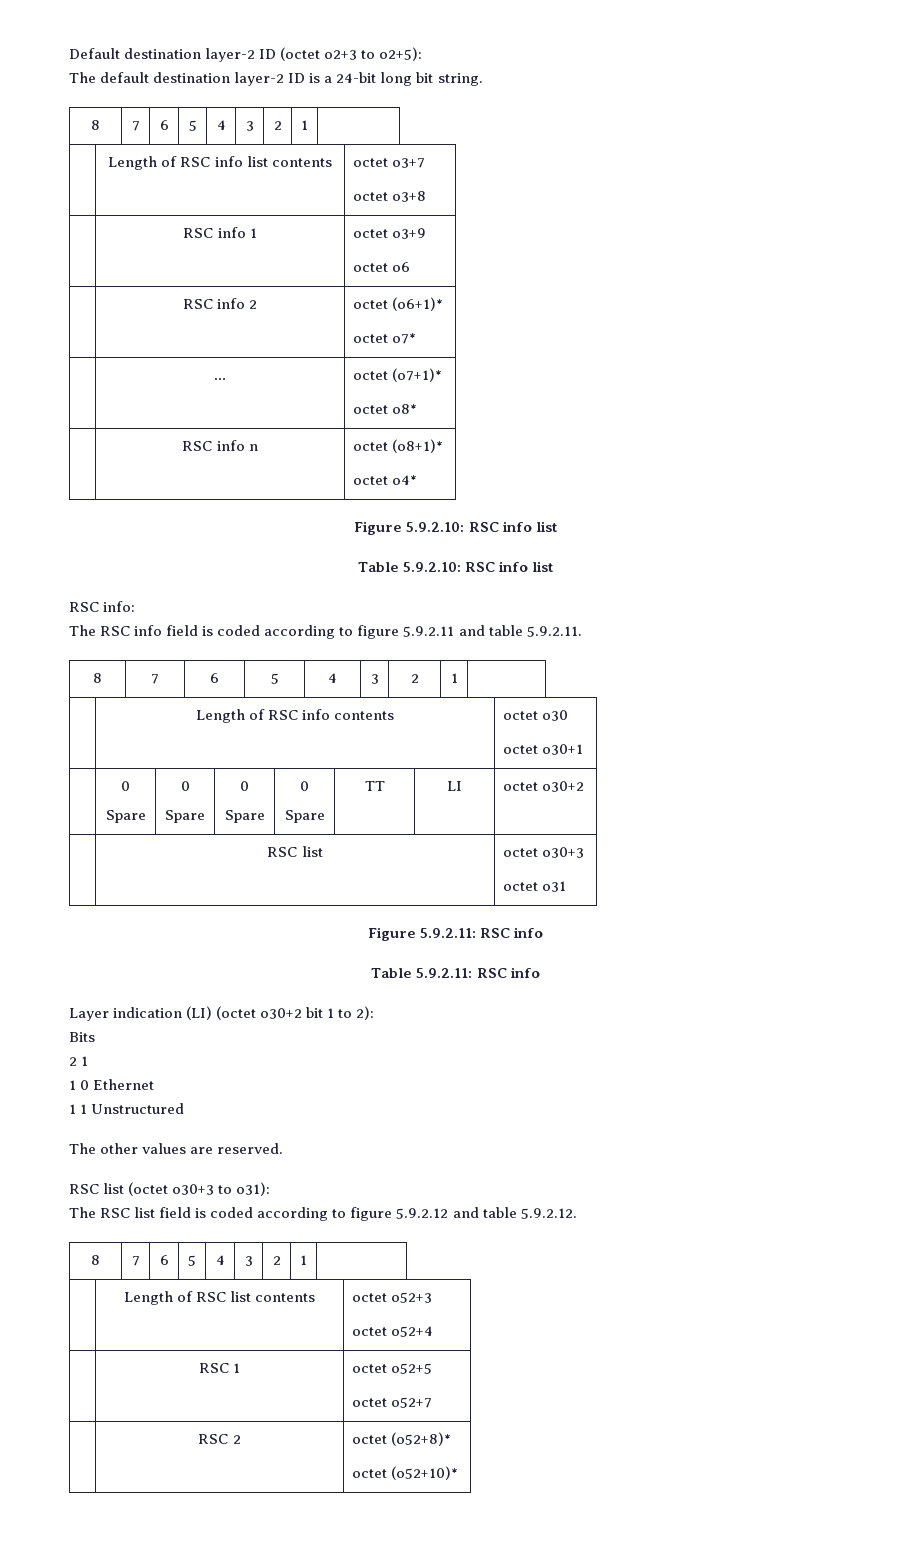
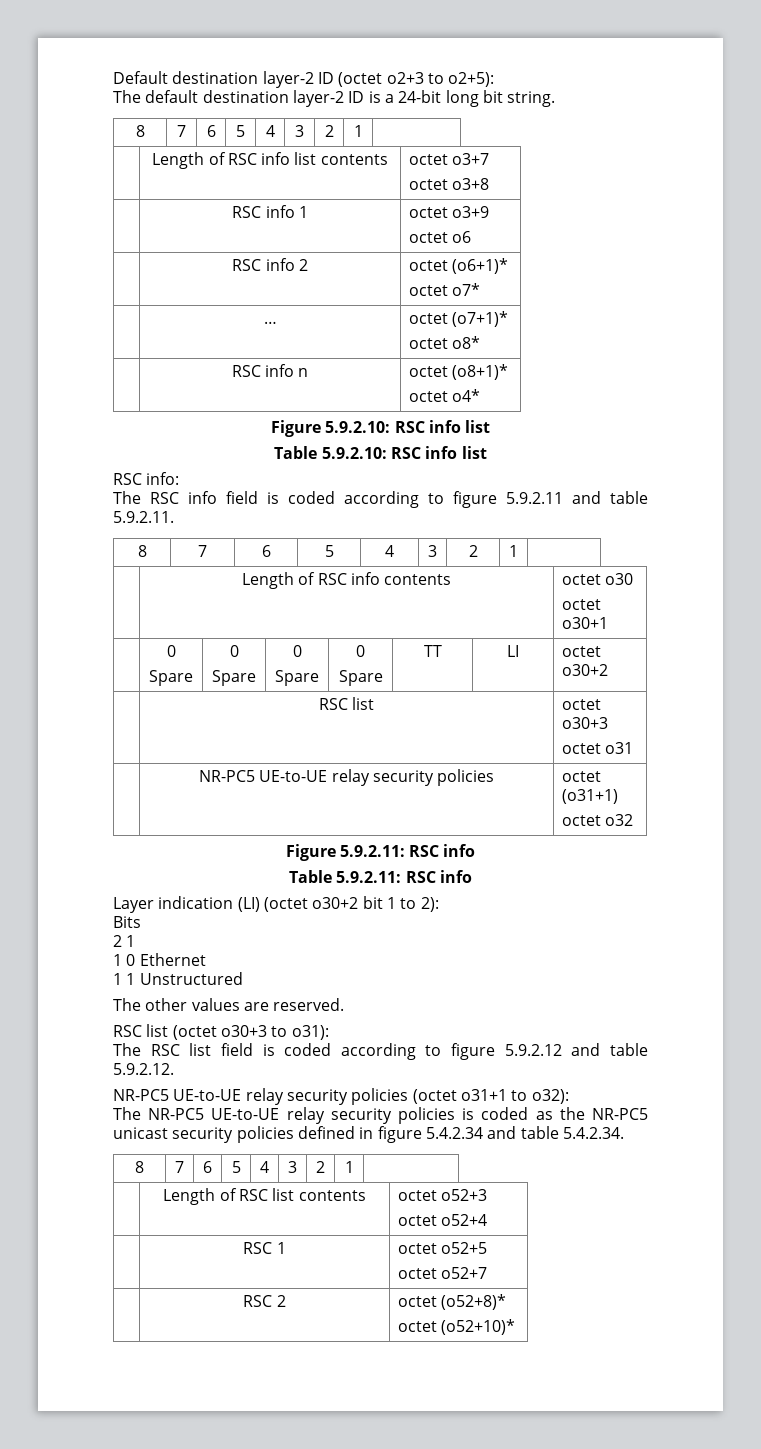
+ | NR-PC5 UE-to-UE relay security policies | octet (o31+1)
+ octet o32
+ NR-PC5 UE-to-UE relay security policies (octet o31+1 to o32):
+ The NR-PC5 UE-to-UE relay security policies is coded as the NR-PC5 unicast security policies defined in figure 5.4.2.34 and table 5.4.2.34.

